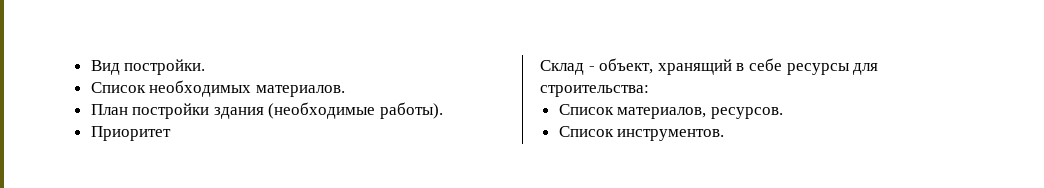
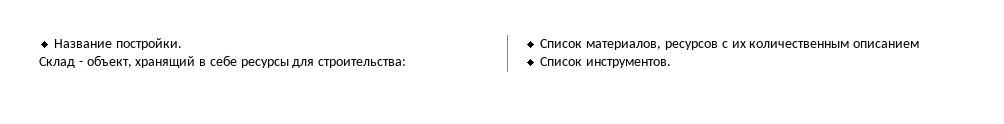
- Вид постройки.
+ Название постройки.
- Список необходимых материалов.
- План постройки здания (необходимые работы).
- Приоритет
- Список материалов, ресурсов.
+ Список материалов, ресурсов с их количественным описанием

